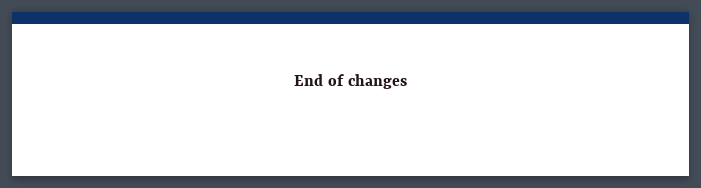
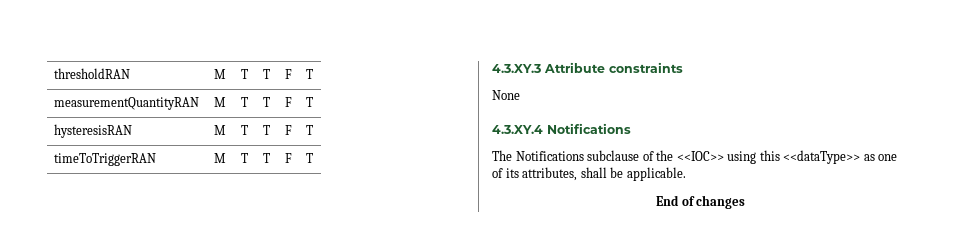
+ thresholdRAN | M | T | T | F | T
+ measurementQuantityRAN | M | T | T | F | T
+ hysteresisRAN | M | T | T | F | T
+ timeToTriggerRAN | M | T | T | F | T
+ 4.3.XY.3 Attribute constraints
+ None
+ 4.3.XY.4 Notifications
+ The Notifications subclause of the <<IOC>> using this <<dataType>> as one of its attributes, shall be applicable.

